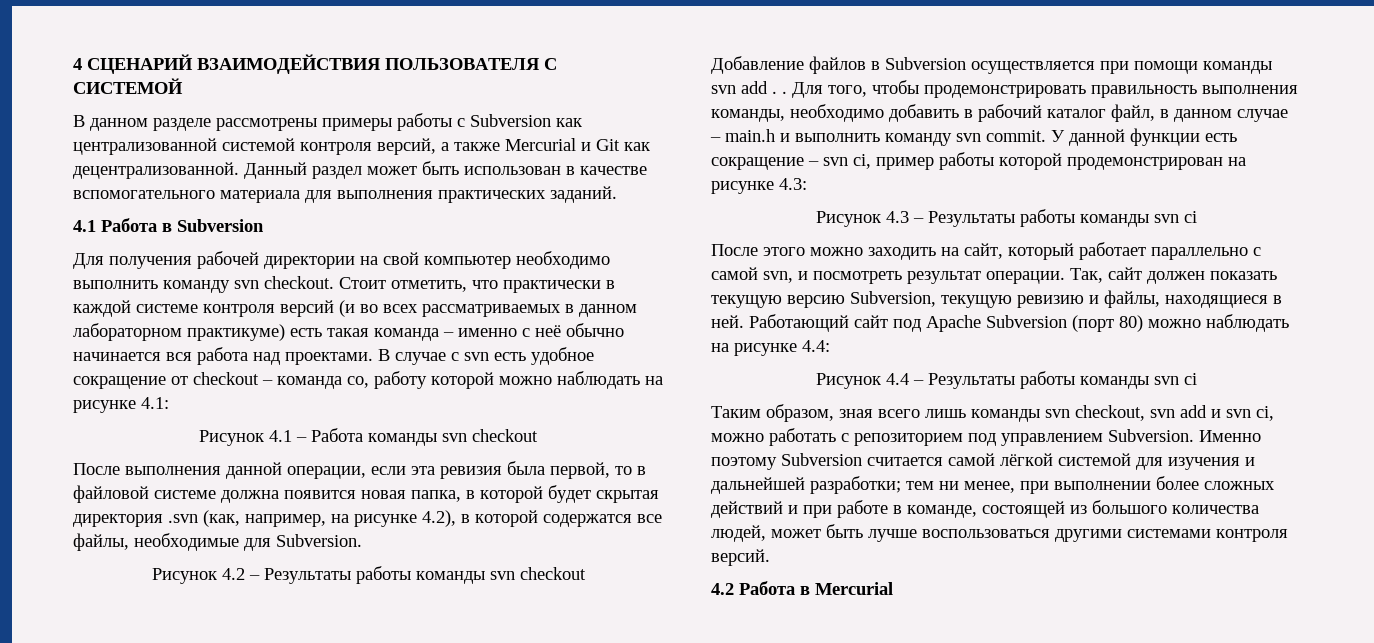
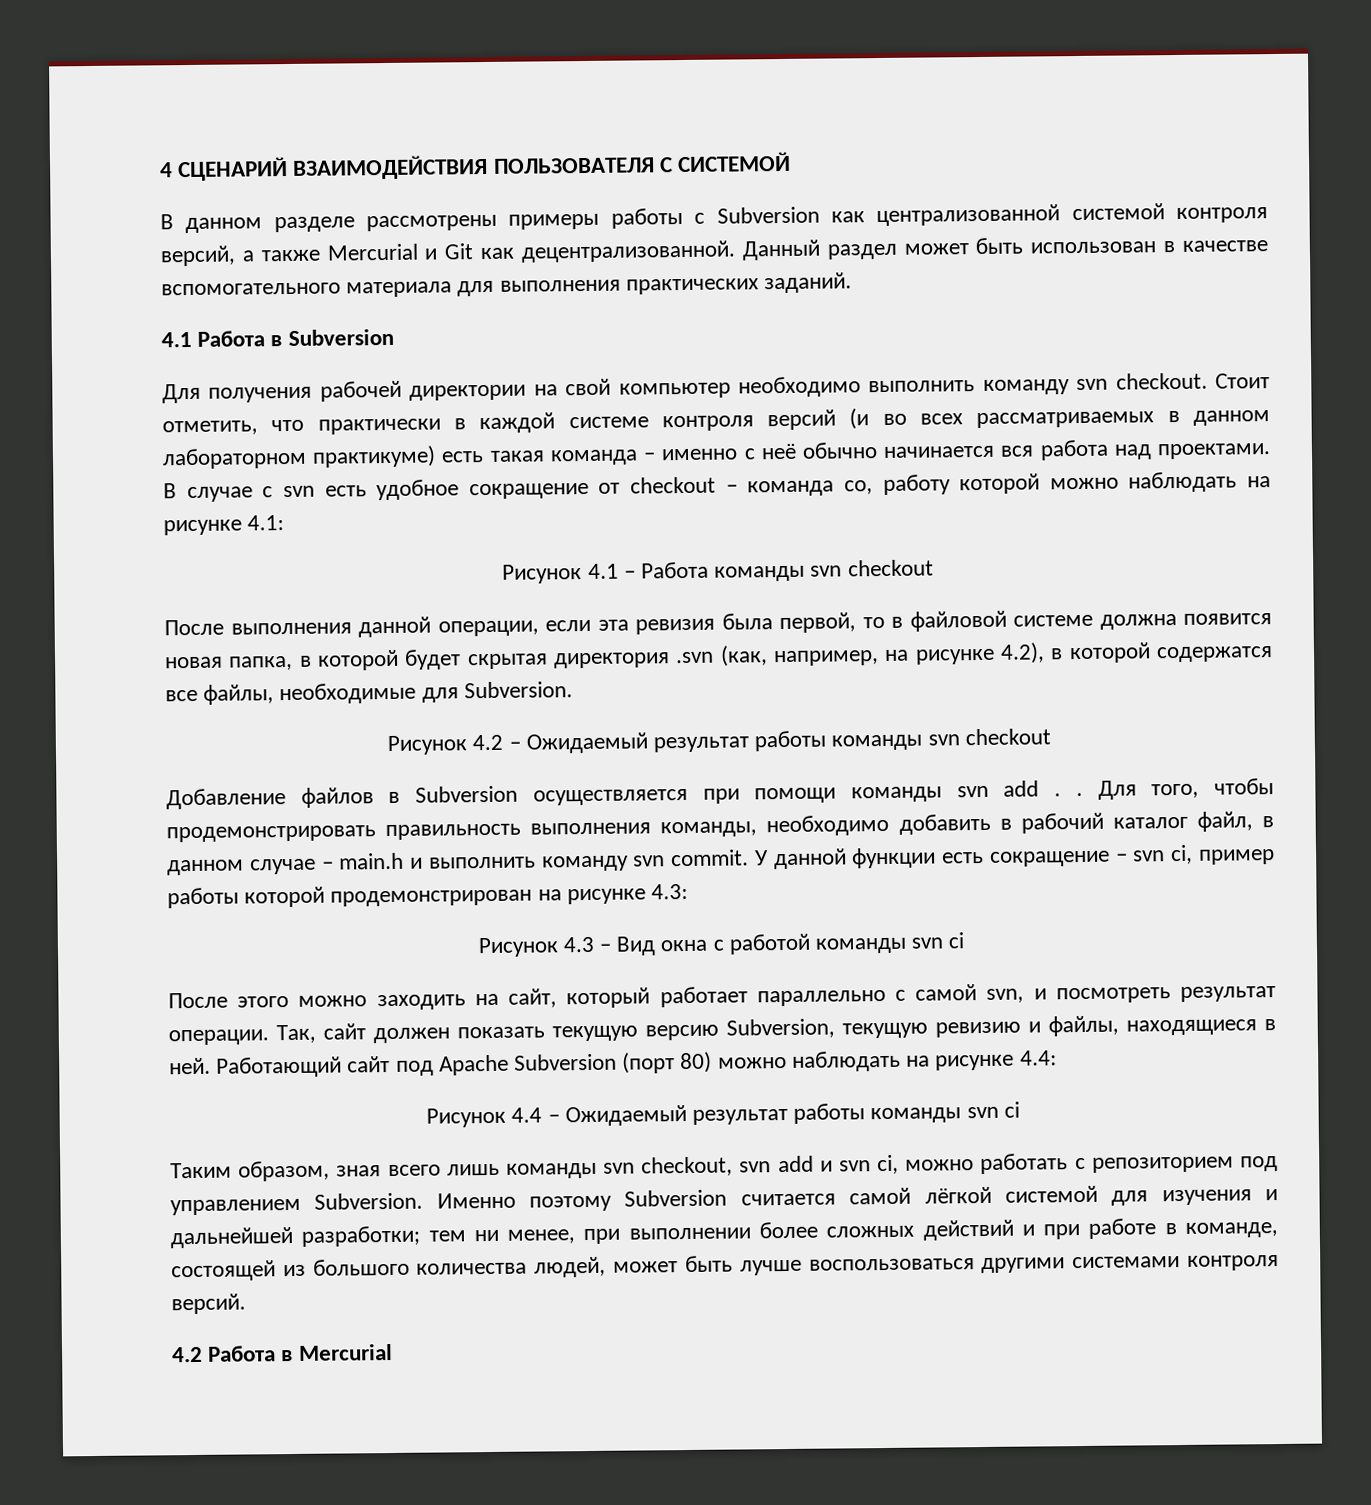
- Рисунок 4.2 – Результаты работы команды svn checkout
+ Рисунок 4.2 – Ожидаемый результат работы команды svn checkout
- Рисунок 4.3 – Результаты работы команды svn ci
+ Рисунок 4.3 – Вид окна с работой команды svn ci
- Рисунок 4.4 – Результаты работы команды svn ci
+ Рисунок 4.4 – Ожидаемый результат работы команды svn ci

